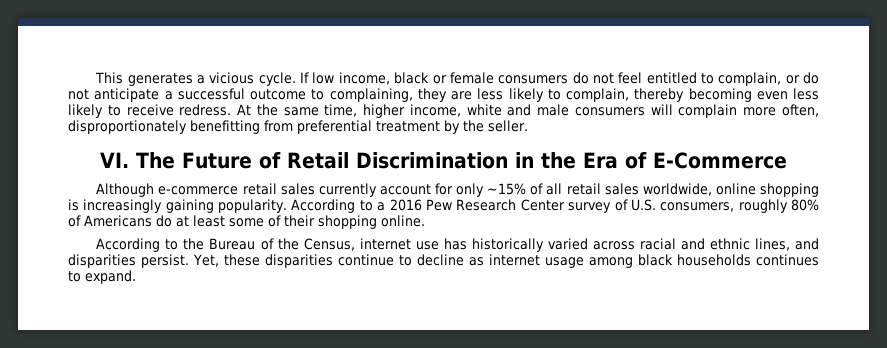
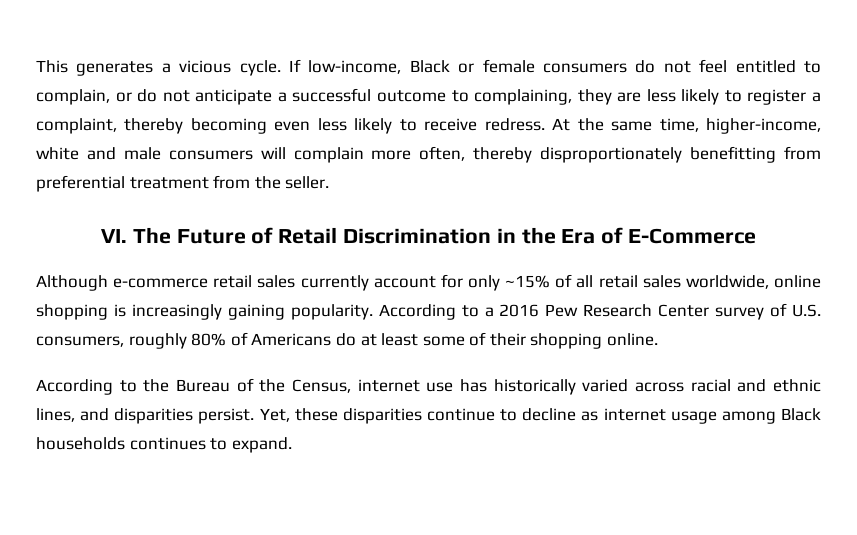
- If low income, black or female consumers do not feel entitled to complain, or do not anticipate a successful outcome to complaining, they are less likely to complain, thereby becoming even less likely to receive redress.
+ If low-income, Black or female consumers do not feel entitled to complain, or do not anticipate a successful outcome to complaining, they are less likely to register a complaint, thereby becoming even less likely to receive redress.
- At the same time, higher income, white and male consumers will complain more often, disproportionately benefitting from preferential treatment by the seller.
+ At the same time, higher-income, white and male consumers will complain more often, thereby disproportionately benefitting from preferential treatment from the seller.
- Yet, these disparities continue to decline as internet usage among black households continues to expand.
+ Yet, these disparities continue to decline as internet usage among Black households continues to expand.

